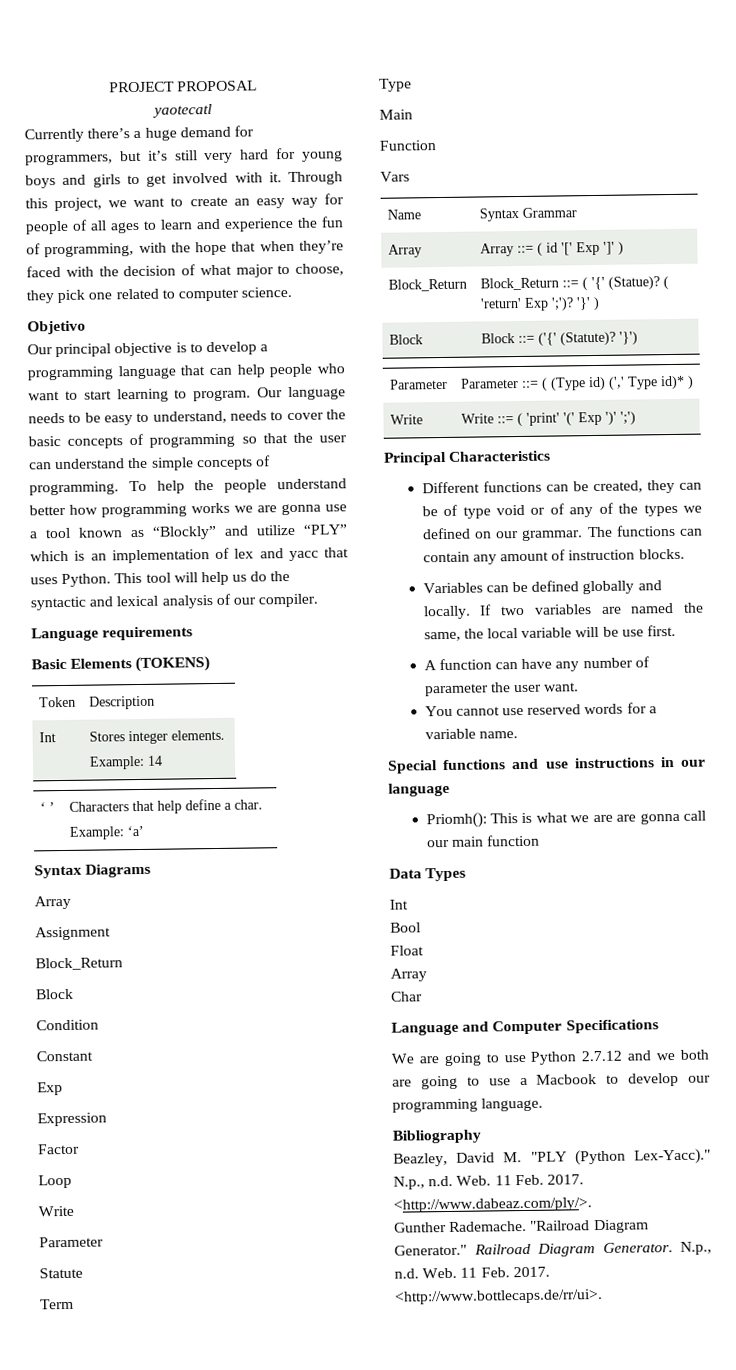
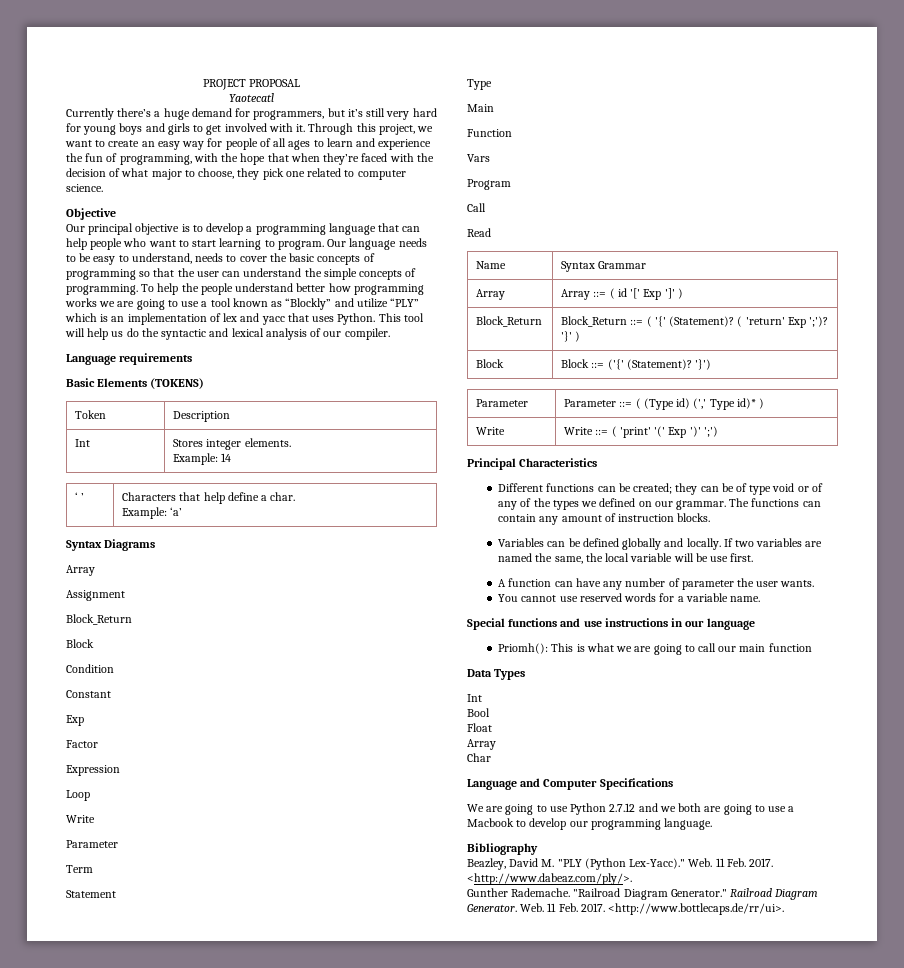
- yaotecatl
+ Yaotecatl
- Objetivo
+ Objective
- To help the people understand better how programming works we are gonna use a tool known as “Blockly” and utilize “PLY” which is an implementation of lex and yacc that uses Python.
+ To help the people understand better how programming works we are going to use a tool known as “Blockly” and utilize “PLY” which is an implementation of lex and yacc that uses Python.
+ Factor
- Factor
- Statute
  Term
+ Statement
+ Program
+ Call
+ Read
- Block_Return | Block_Return ::= ( '{' (Statue)? ( 'return' Exp ';')? '}' )
+ Block_Return | Block_Return ::= ( '{' (Statement)? ( 'return' Exp ';')? '}' )
- Block | Block ::= ('{' (Statute)? '}')
+ Block | Block ::= ('{' (Statement)? '}')
- Different functions can be created, they can be of type void or of any of the types we defined on our grammar.
+ Different functions can be created; they can be of type void or of any of the types we defined on our grammar.
- A function can have any number of parameter the user want.
+ A function can have any number of parameter the user wants.
- Priomh(): This is what we are are gonna call our main function
+ Priomh(): This is what we are going to call our main function
- Beazley, David M. "PLY (Python Lex-Yacc)." N.p., n.d. Web. 11 Feb. 2017.
+ Beazley, David M. "PLY (Python Lex-Yacc)." Web. 11 Feb. 2017.
- Railroad Diagram Generator. N.p., n.d. Web. 11 Feb. 2017.
+ Railroad Diagram Generator. Web. 11 Feb. 2017.

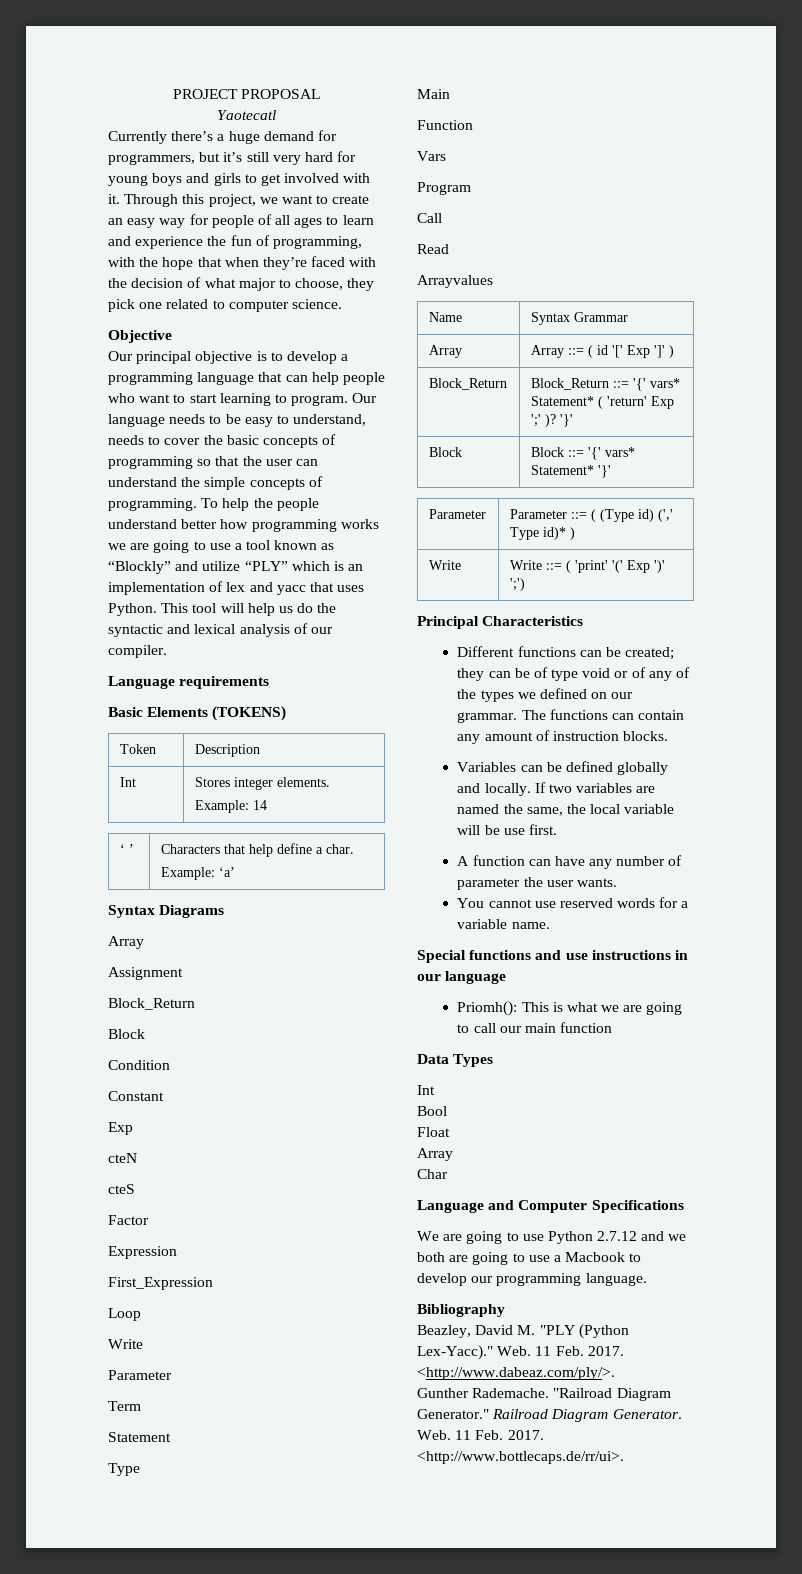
+ cteN
+ cteS
+ First_Expression
+ Arrayvalues
- Block_Return | Block_Return ::= ( '{' (Statement)? ( 'return' Exp ';')? '}' )
+ Block_Return | Block_Return ::= '{' vars* Statement* ( 'return' Exp ';' )? '}'
- Block | Block ::= ('{' (Statement)? '}')
+ Block | Block ::= '{' vars* Statement* '}'

